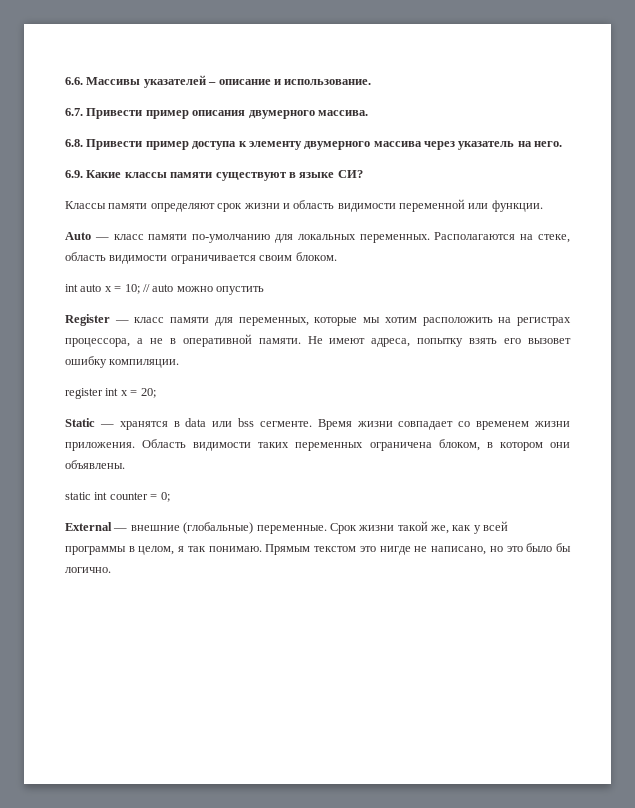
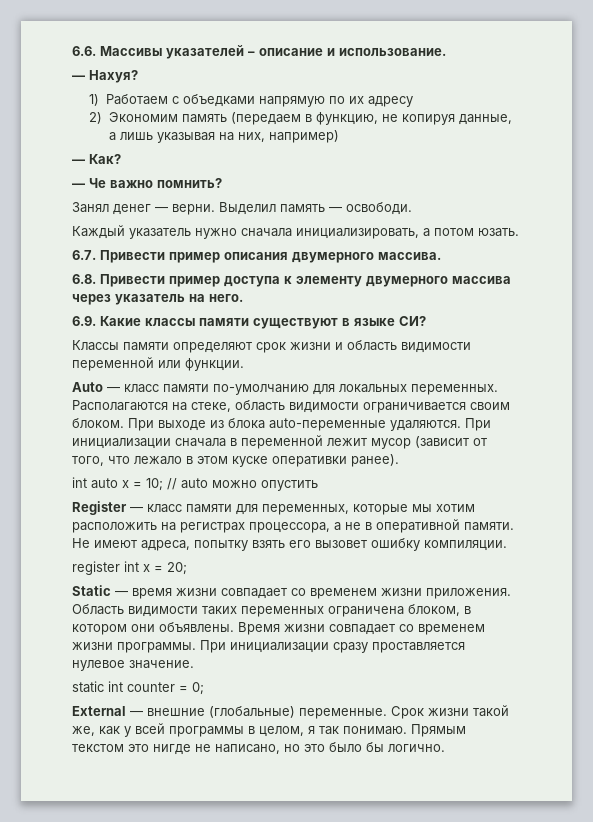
+ — Нахуя?
+ 1) Работаем с объедками напрямую по их адресу
+ 2) Экономим память (передаем в функцию, не копируя данные, а лишь указывая на них, например)
+ — Как?
+ — Че важно помнить?
+ Занял денег — верни. Выделил память — освободи.
+ Каждый указатель нужно сначала инициализировать, а потом юзать.
+ При выходе из блока auto-переменные удаляются. При инициализации сначала в переменной лежит мусор (зависит от того, что лежало в этом куске оперативки ранее).
- Static — хранятся в data или bss сегменте. Время жизни совпадает со временем жизни приложения.
+ Static — время жизни совпадает со временем жизни приложения.
+ Время жизни совпадает со временем жизни программы. При инициализации сразу проставляется нулевое значение.

